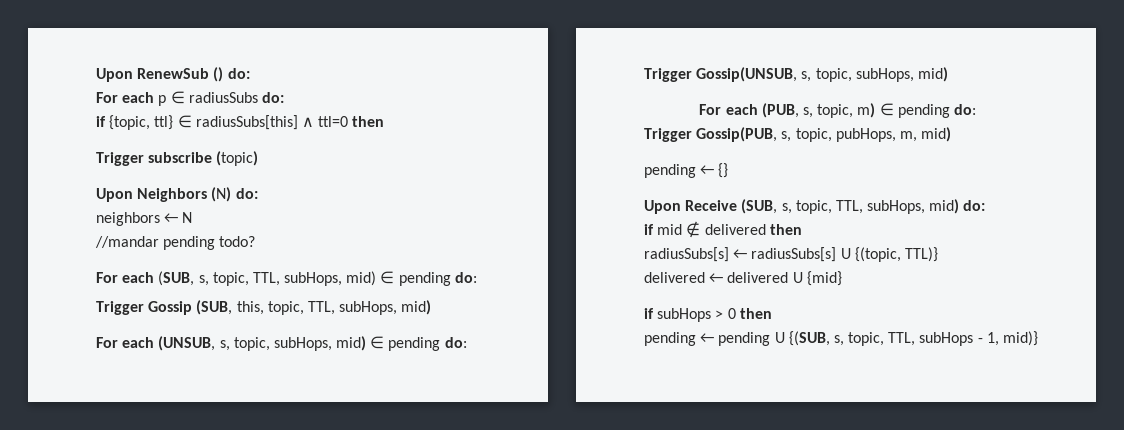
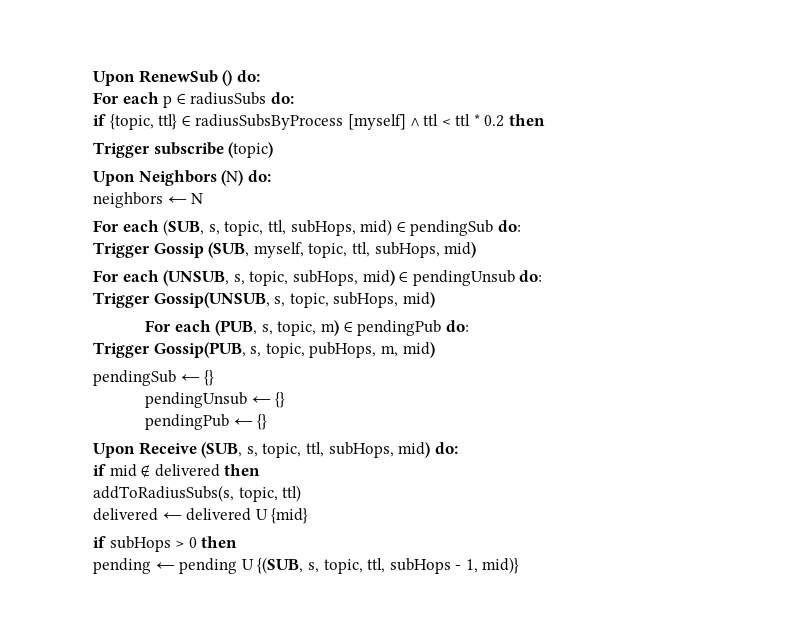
- if {topic, ttl} ∈ radiusSubs[this] ∧ ttl=0 then
+ if {topic, ttl} ∈ radiusSubsByProcess [myself] ∧ ttl < ttl * 0.2 then
- //mandar pending todo?
- For each (SUB, s, topic, TTL, subHops, mid) ∈ pending do:
+ For each (SUB, s, topic, ttl, subHops, mid) ∈ pendingSub do:
- Trigger Gossip (SUB, this, topic, TTL, subHops, mid)
+ Trigger Gossip (SUB, myself, topic, ttl, subHops, mid)
- For each (UNSUB, s, topic, subHops, mid) ∈ pending do:
+ For each (UNSUB, s, topic, subHops, mid) ∈ pendingUnsub do:
- For each (PUB, s, topic, m) ∈ pending do:
+ For each (PUB, s, topic, m) ∈ pendingPub do:
- pending ← {}
+ pendingSub ← {}
+ pendingUnsub ← {}
+ pendingPub ← {}
- Upon Receive (SUB, s, topic, TTL, subHops, mid) do:
+ Upon Receive (SUB, s, topic, ttl, subHops, mid) do:
- radiusSubs[s] ← radiusSubs[s] U {(topic, TTL)}
+ addToRadiusSubs(s, topic, ttl)
- pending ← pending U {(SUB, s, topic, TTL, subHops - 1, mid)}
+ pending ← pending U {(SUB, s, topic, ttl, subHops - 1, mid)}

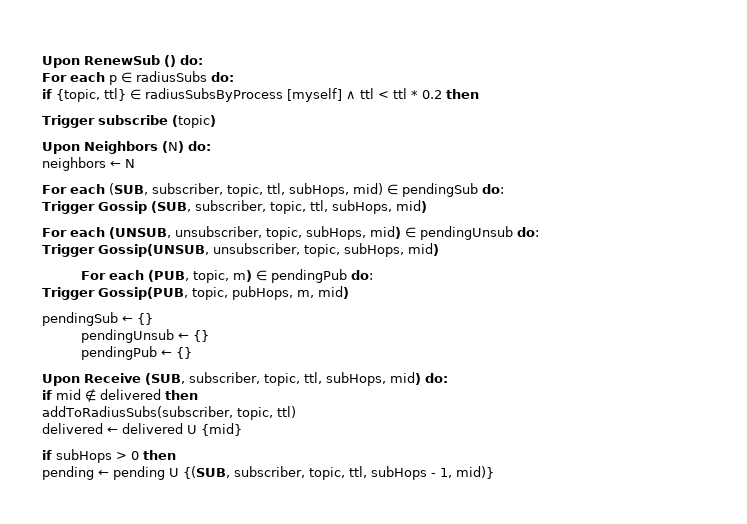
- For each (SUB, s, topic, ttl, subHops, mid) ∈ pendingSub do:
+ For each (SUB, subscriber, topic, ttl, subHops, mid) ∈ pendingSub do:
- Trigger Gossip (SUB, myself, topic, ttl, subHops, mid)
+ Trigger Gossip (SUB, subscriber, topic, ttl, subHops, mid)
- For each (UNSUB, s, topic, subHops, mid) ∈ pendingUnsub do:
+ For each (UNSUB, unsubscriber, topic, subHops, mid) ∈ pendingUnsub do:
- Trigger Gossip(UNSUB, s, topic, subHops, mid)
+ Trigger Gossip(UNSUB, unsubscriber, topic, subHops, mid)
- For each (PUB, s, topic, m) ∈ pendingPub do:
+ For each (PUB, topic, m) ∈ pendingPub do:
- Trigger Gossip(PUB, s, topic, pubHops, m, mid)
+ Trigger Gossip(PUB, topic, pubHops, m, mid)
- Upon Receive (SUB, s, topic, ttl, subHops, mid) do:
+ Upon Receive (SUB, subscriber, topic, ttl, subHops, mid) do:
- addToRadiusSubs(s, topic, ttl)
+ addToRadiusSubs(subscriber, topic, ttl)
- pending ← pending U {(SUB, s, topic, ttl, subHops - 1, mid)}
+ pending ← pending U {(SUB, subscriber, topic, ttl, subHops - 1, mid)}

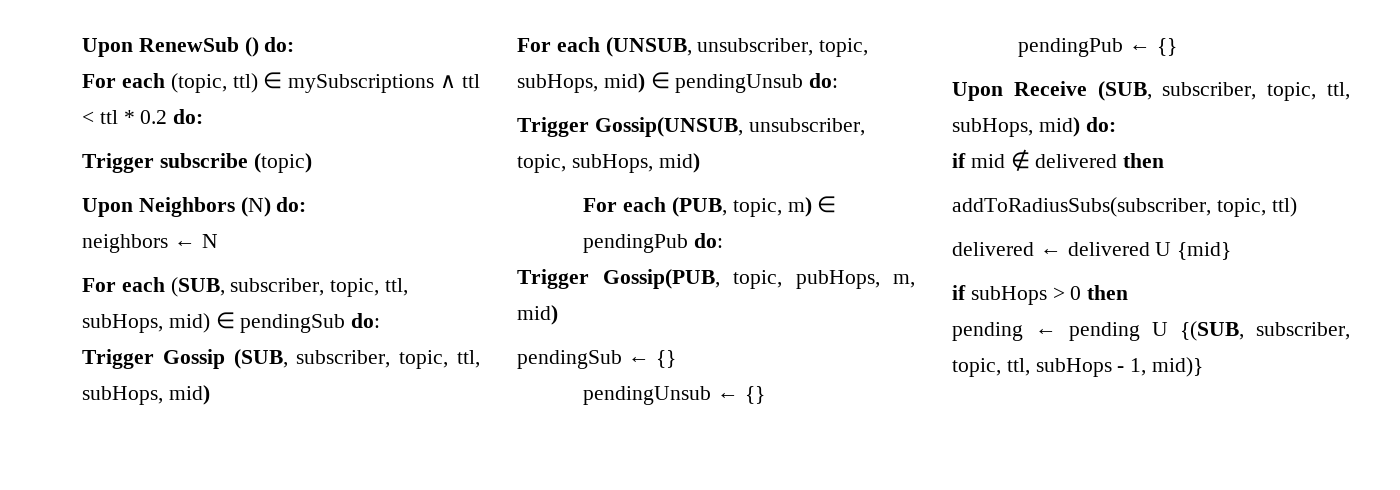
- For each p ∈ radiusSubs do:
- if {topic, ttl} ∈ radiusSubsByProcess [myself] ∧ ttl < ttl * 0.2 then
+ For each (topic, ttl) ∈ mySubscriptions ∧ ttl < ttl * 0.2 do:

